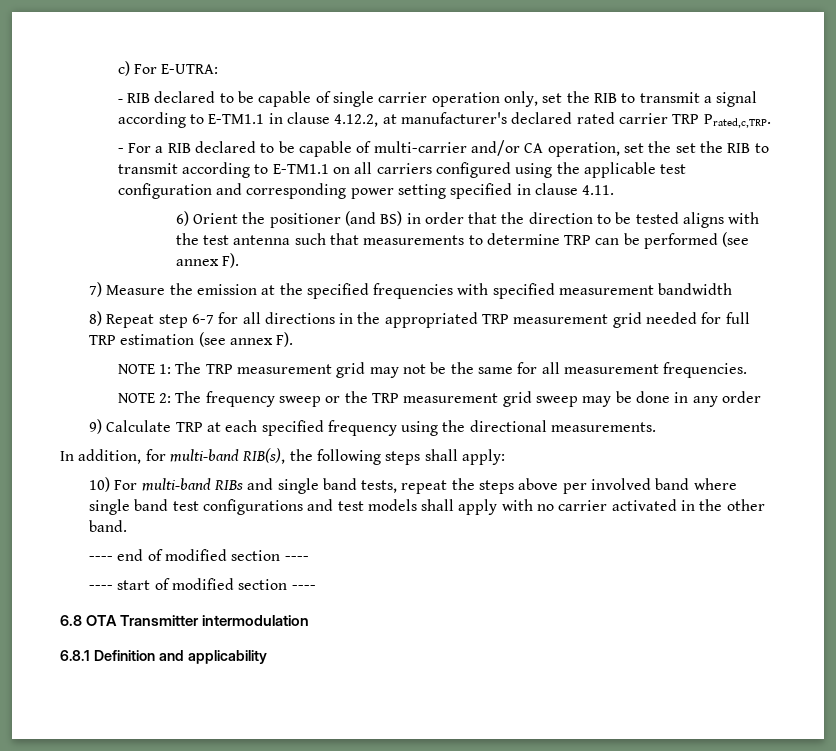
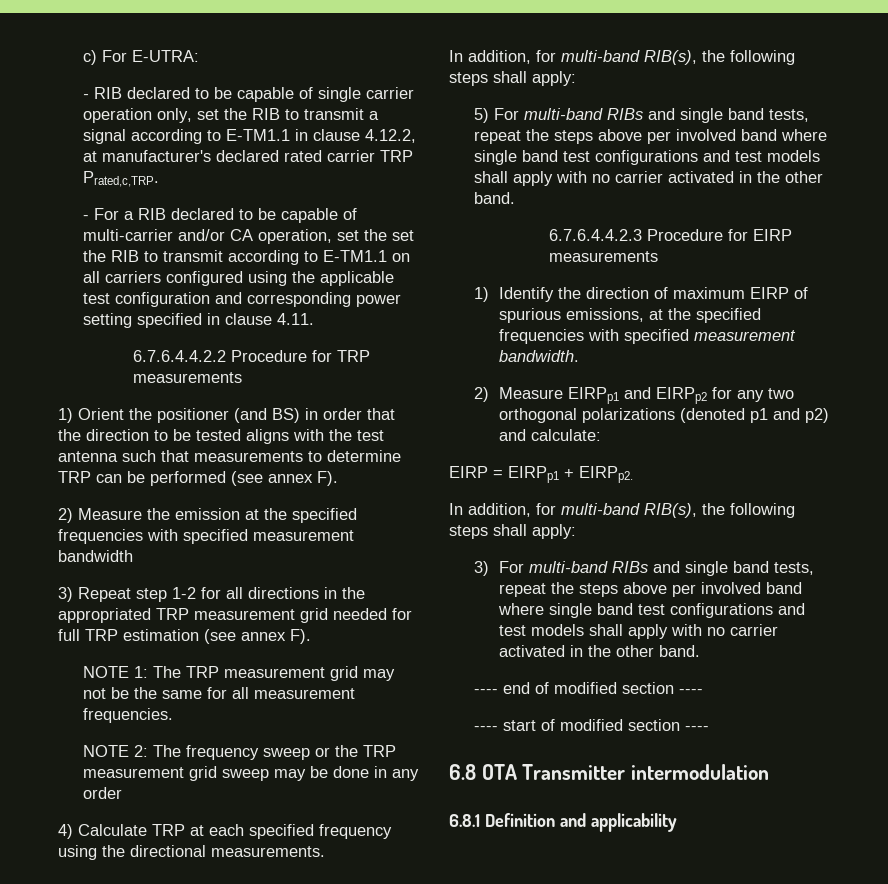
- 6) Orient the positioner (and BS) in order that the direction to be tested aligns with the test antenna such that measurements to determine TRP can be performed (see annex F).
+ 6.7.6.4.4.2.2 Procedure for TRP measurements
+ 1) Orient the positioner (and BS) in order that the direction to be tested aligns with the test antenna such that measurements to determine TRP can be performed (see annex F).
- 7) Measure the emission at the specified frequencies with specified measurement bandwidth
+ 2) Measure the emission at the specified frequencies with specified measurement bandwidth
- 8) Repeat step 6-7 for all directions in the appropriated TRP measurement grid needed for full TRP estimation (see annex F).
+ 3) Repeat step 1-2 for all directions in the appropriated TRP measurement grid needed for full TRP estimation (see annex F).
- 9) Calculate TRP at each specified frequency using the directional measurements.
+ 4) Calculate TRP at each specified frequency using the directional measurements.
- 10) For multi-band RIBs and single band tests, repeat the steps above per involved band where single band test configurations and test models shall apply with no carrier activated in the other band.
+ 5) For multi-band RIBs and single band tests, repeat the steps above per involved band where single band test configurations and test models shall apply with no carrier activated in the other band.
+ 6.7.6.4.4.2.3 Procedure for EIRP measurements
+ 1) Identify the direction of maximum EIRP of spurious emissions, at the specified frequencies with specified measurement bandwidth.
+ 2) Measure EIRPp1 and EIRPp2 for any two orthogonal polarizations (denoted p1 and p2) and calculate:
+ EIRP = EIRPp1 + EIRPp2.
+ In addition, for multi-band RIB(s), the following steps shall apply:
+ 3) For multi-band RIBs and single band tests, repeat the steps above per involved band where single band test configurations and test models shall apply with no carrier activated in the other band.

